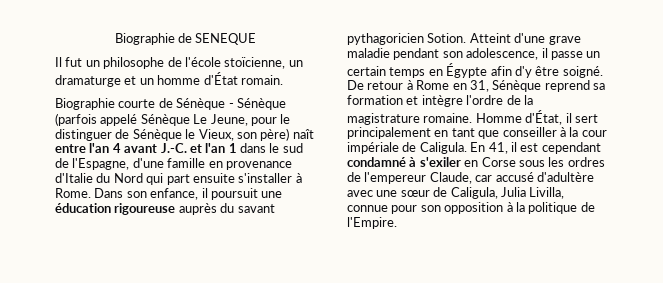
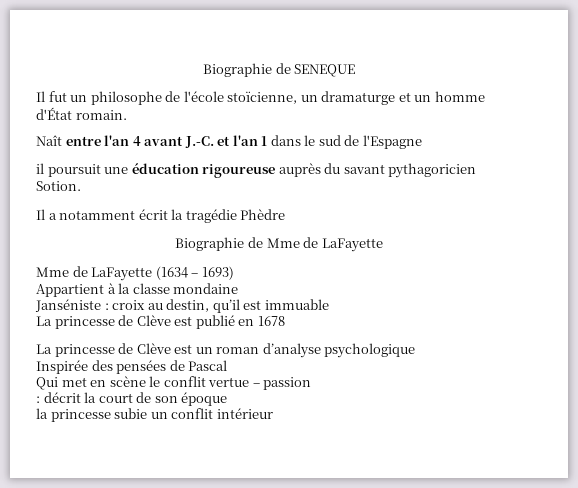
- Biographie courte de Sénèque - Sénèque (parfois appelé Sénèque Le Jeune, pour le distinguer de Sénèque le Vieux, son père) naît entre l'an 4 avant J.-C. et l'an 1 dans le sud de l'Espagne, d'une famille en provenance d'Italie du Nord qui part ensuite s'installer à Rome. Dans son enfance, il poursuit une éducation rigoureuse auprès du savant pythagoricien Sotion. Atteint d'une grave maladie pendant son adolescence, il passe un certain temps en Égypte afin d'y être soigné. De retour à Rome en 31, Sénèque reprend sa formation et intègre l'ordre de la magistrature romaine. Homme d'État, il sert principalement en tant que conseiller à la cour impériale de Caligula. En 41, il est cependant condamné à s'exiler en Corse sous les ordres de l'empereur Claude, car accusé d'adultère avec une sœur de Caligula, Julia Livilla, connue pour son opposition à la politique de l'Empire.
+ Naît entre l'an 4 avant J.-C. et l'an 1 dans le sud de l'Espagne
+ il poursuit une éducation rigoureuse auprès du savant pythagoricien Sotion.
+ Il a notamment écrit la tragédie Phèdre
+ Biographie de Mme de LaFayette
+ Mme de LaFayette (1634 – 1693)
+ Appartient à la classe mondaine
+ Janséniste : croix au destin, qu’il est immuable
+ La princesse de Clève est publié en 1678
+ La princesse de Clève est un roman d’analyse psychologique
+ Inspirée des pensées de Pascal
+ Qui met en scène le conflit vertue – passion
+ : décrit la court de son époque
+ la princesse subie un conflit intérieur

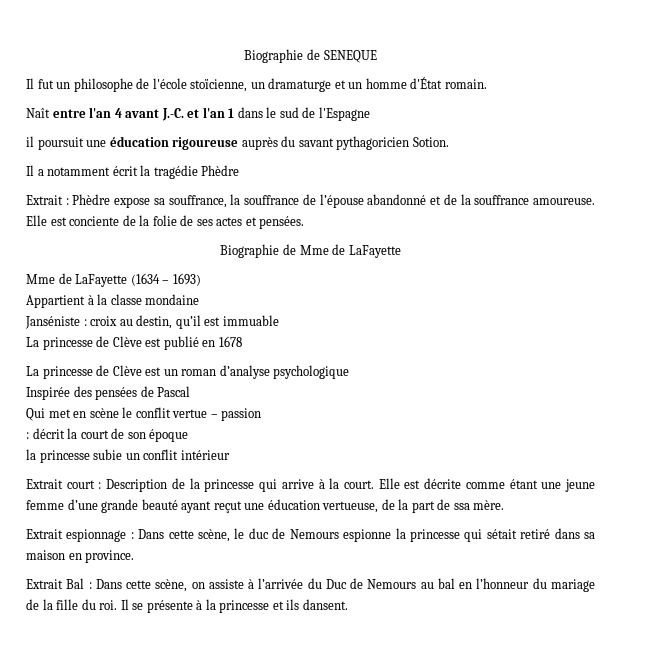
+ Extrait : Phèdre expose sa souffrance, la souffrance de l’épouse abandonné et de la souffrance amoureuse. Elle est conciente de la folie de ses actes et pensées.
+ Extrait court : Description de la princesse qui arrive à la court. Elle est décrite comme étant une jeune femme d’une grande beauté ayant reçut une éducation vertueuse, de la part de ssa mère.
+ Extrait espionnage : Dans cette scène, le duc de Nemours espionne la princesse qui sétait retiré dans sa maison en province.
+ Extrait Bal : Dans cette scène, on assiste à l’arrivée du Duc de Nemours au bal en l’honneur du mariage de la fille du roi. Il se présente à la princesse et ils dansent.

